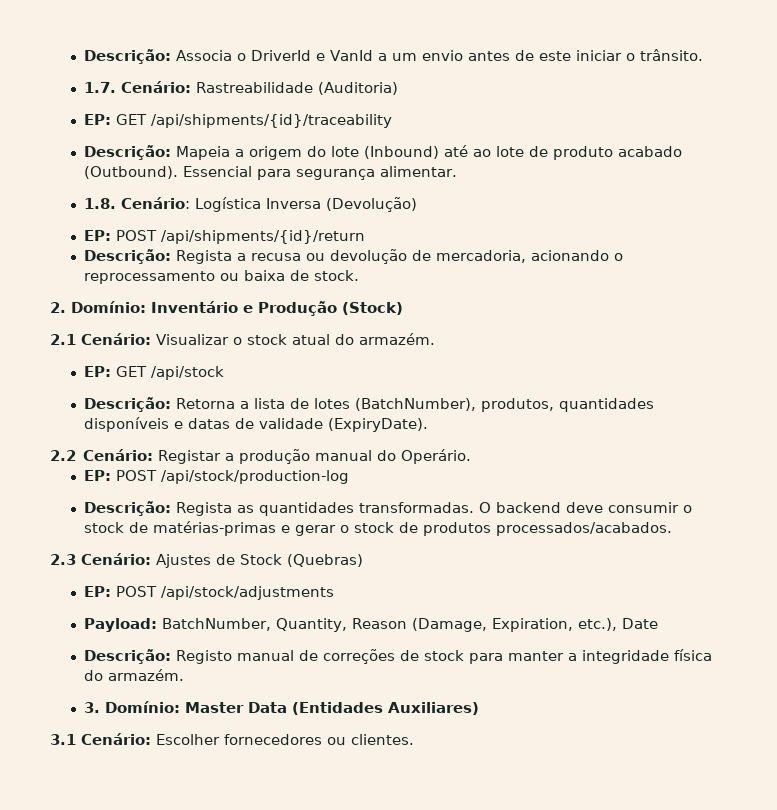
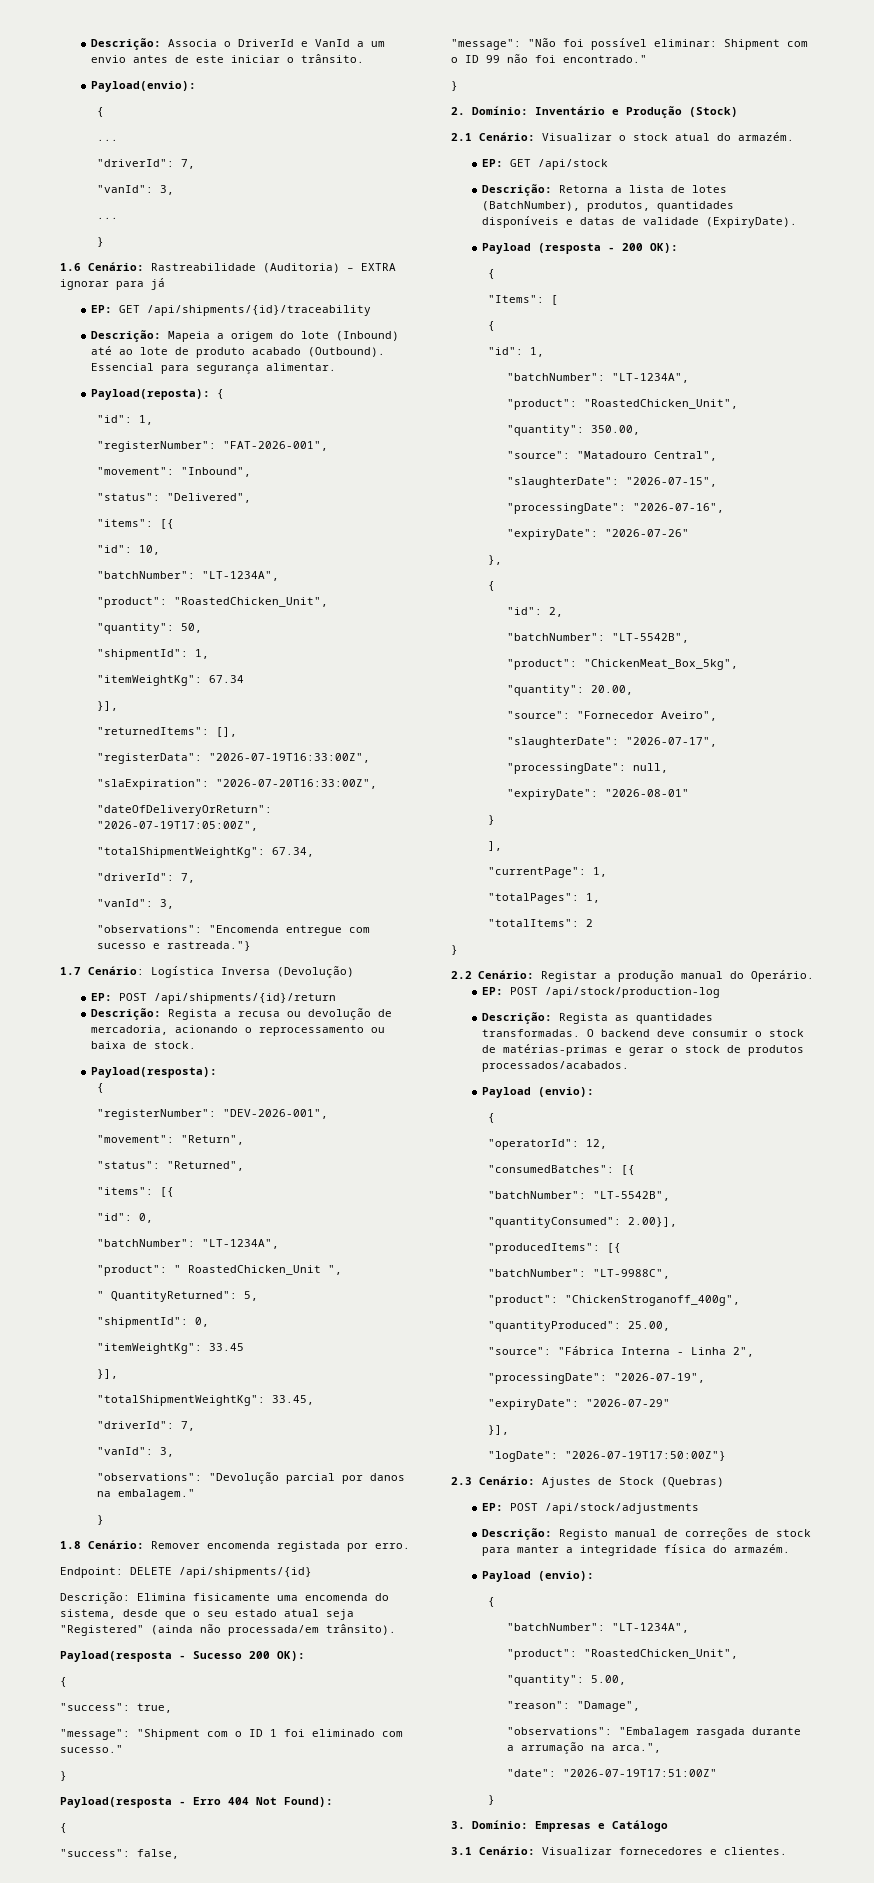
- 1.7. Cenário: Rastreabilidade (Auditoria)
+ Payload(envio):
+ {
+ ...
+ "driverId": 7,
+ "vanId": 3,
+ ...
+ }
+ 1.6 Cenário: Rastreabilidade (Auditoria) – EXTRA ignorar para já
- 1.8. Cenário: Logística Inversa (Devolução)
+ Payload(reposta): {
+ "id": 1,
+ "registerNumber": "FAT-2026-001",
+ "movement": "Inbound",
+ "status": "Delivered",
+ "items": [{
+ "id": 10,
+ "batchNumber": "LT-1234A",
+ "product": "RoastedChicken_Unit",
+ "quantity": 50,
+ "shipmentId": 1,
+ "itemWeightKg": 67.34
+ }],
+ "returnedItems": [],
+ "registerData": "2026-07-19T16:33:00Z",
+ "slaExpiration": "2026-07-20T16:33:00Z",
+ "dateOfDeliveryOrReturn": "2026-07-19T17:05:00Z",
+ "totalShipmentWeightKg": 67.34,
+ "driverId": 7,
+ "vanId": 3,
+ "observations": "Encomenda entregue com sucesso e rastreada."}
+ 1.7 Cenário: Logística Inversa (Devolução)
+ Payload(resposta):
+ {
+ "registerNumber": "DEV-2026-001",
+ "movement": "Return",
+ "status": "Returned",
+ "items": [{
+ "id": 0,
+ "batchNumber": "LT-1234A",
+ "product": " RoastedChicken_Unit ",
+ " QuantityReturned": 5,
+ "shipmentId": 0,
+ "itemWeightKg": 33.45
+ }],
+ "totalShipmentWeightKg": 33.45,
+ "driverId": 7,
+ "vanId": 3,
+ "observations": "Devolução parcial por danos na embalagem."
+ }
+ 1.8 Cenário: Remover encomenda registada por erro.
+ Endpoint: DELETE /api/shipments/{id}
+ Descrição: Elimina fisicamente uma encomenda do sistema, desde que o seu estado atual seja "Registered" (ainda não processada/em trânsito).
+ Payload(resposta - Sucesso 200 OK):
+ {
+ "success": true,
+ "message": "Shipment com o ID 1 foi eliminado com sucesso."
+ }
+ Payload(resposta - Erro 404 Not Found):
+ {
+ "success": false,
+ "message": "Não foi possível eliminar: Shipment com o ID 99 não foi encontrado."
+ }
+ Payload (resposta - 200 OK):
+ {
+ "Items": [
+ {
+ "id": 1,
+ "batchNumber": "LT-1234A",
+ "product": "RoastedChicken_Unit",
+ "quantity": 350.00,
+ "source": "Matadouro Central",
+ "slaughterDate": "2026-07-15",
+ "processingDate": "2026-07-16",
+ "expiryDate": "2026-07-26"
+ },
+ {
+ "id": 2,
+ "batchNumber": "LT-5542B",
+ "product": "ChickenMeat_Box_5kg",
+ "quantity": 20.00,
+ "source": "Fornecedor Aveiro",
+ "slaughterDate": "2026-07-17",
+ "processingDate": null,
+ "expiryDate": "2026-08-01"
+ }
+ ],
+ "currentPage": 1,
+ "totalPages": 1,
+ "totalItems": 2
+ }
  O backend deve consumir o stock de matérias-primas e gerar o stock de produtos processados/acabados.
+ Payload (envio):
+ {
+ "operatorId": 12,
+ "consumedBatches": [{
+ "batchNumber": "LT-5542B",
+ "quantityConsumed": 2.00}],
+ "producedItems": [{
+ "batchNumber": "LT-9988C",
+ "product": "ChickenStroganoff_400g",
+ "quantityProduced": 25.00,
+ "source": "Fábrica Interna - Linha 2",
+ "processingDate": "2026-07-19",
+ "expiryDate": "2026-07-29"
+ }],
+ "logDate": "2026-07-19T17:50:00Z"}
- Payload: BatchNumber, Quantity, Reason (Damage, Expiration, etc.), Date
  Descrição: Registo manual de correções de stock para manter a integridade física do armazém.
- 3. Domínio: Master Data (Entidades Auxiliares)
+ Payload (envio):
+ {
+ "batchNumber": "LT-1234A",
+ "product": "RoastedChicken_Unit",
+ "quantity": 5.00,
+ "reason": "Damage",
+ "observations": "Embalagem rasgada durante a arrumação na arca.",
+ "date": "2026-07-19T17:51:00Z"
+ }
+ 3. Domínio: Empresas e Catálogo
- 3.1 Cenário: Escolher fornecedores ou clientes.
+ 3.1 Cenário: Visualizar fornecedores e clientes.

